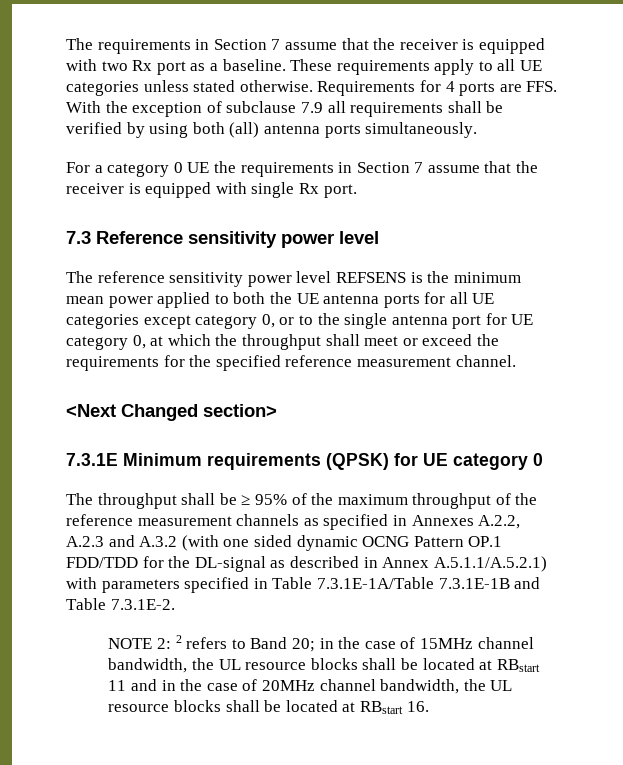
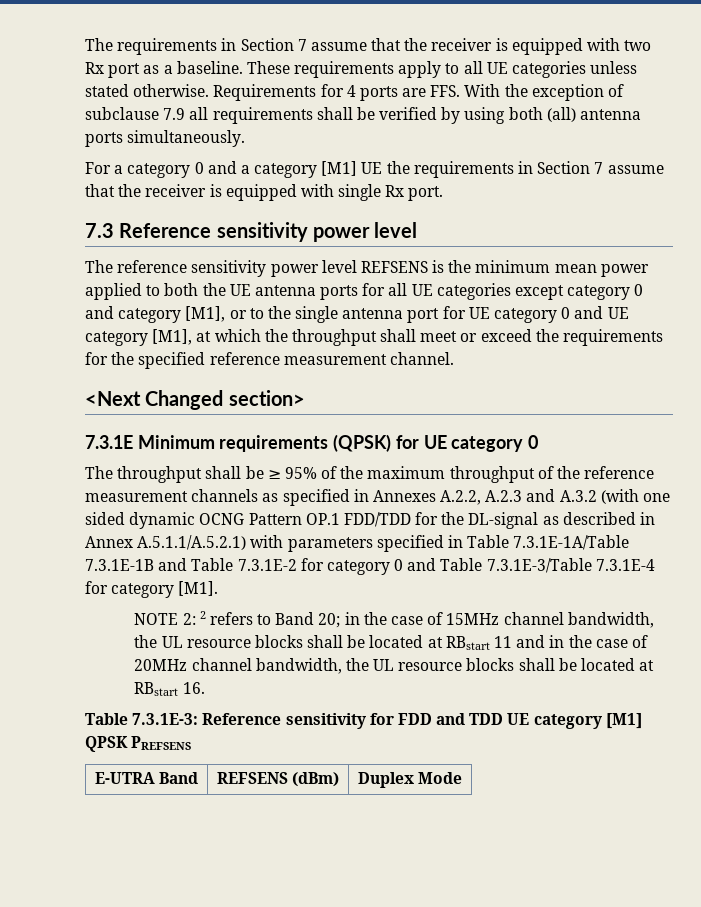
- For a category 0 UE the requirements in Section 7 assume that the receiver is equipped with single Rx port.
+ For a category 0 and a category [M1] UE the requirements in Section 7 assume that the receiver is equipped with single Rx port.
- The reference sensitivity power level REFSENS is the minimum mean power applied to both the UE antenna ports for all UE categories except category 0, or to the single antenna port for UE category 0, at which the throughput shall meet or exceed the requirements for the specified reference measurement channel.
+ The reference sensitivity power level REFSENS is the minimum mean power applied to both the UE antenna ports for all UE categories except category 0 and category [M1], or to the single antenna port for UE category 0 and UE category [M1], at which the throughput shall meet or exceed the requirements for the specified reference measurement channel.
- The throughput shall be ≥ 95% of the maximum throughput of the reference measurement channels as specified in Annexes A.2.2, A.2.3 and A.3.2 (with one sided dynamic OCNG Pattern OP.1 FDD/TDD for the DL-signal as described in Annex A.5.1.1/A.5.2.1) with parameters specified in Table 7.3.1E-1A/Table 7.3.1E-1B and Table 7.3.1E-2.
+ The throughput shall be ≥ 95% of the maximum throughput of the reference measurement channels as specified in Annexes A.2.2, A.2.3 and A.3.2 (with one sided dynamic OCNG Pattern OP.1 FDD/TDD for the DL-signal as described in Annex A.5.1.1/A.5.2.1) with parameters specified in Table 7.3.1E-1A/Table 7.3.1E-1B and Table 7.3.1E-2 for category 0 and Table 7.3.1E-3/Table 7.3.1E-4 for category [M1].
+ Table 7.3.1E-3: Reference sensitivity for FDD and TDD UE category [M1] QPSK PREFSENS
+ E-UTRA Band | REFSENS (dBm) | Duplex Mode

